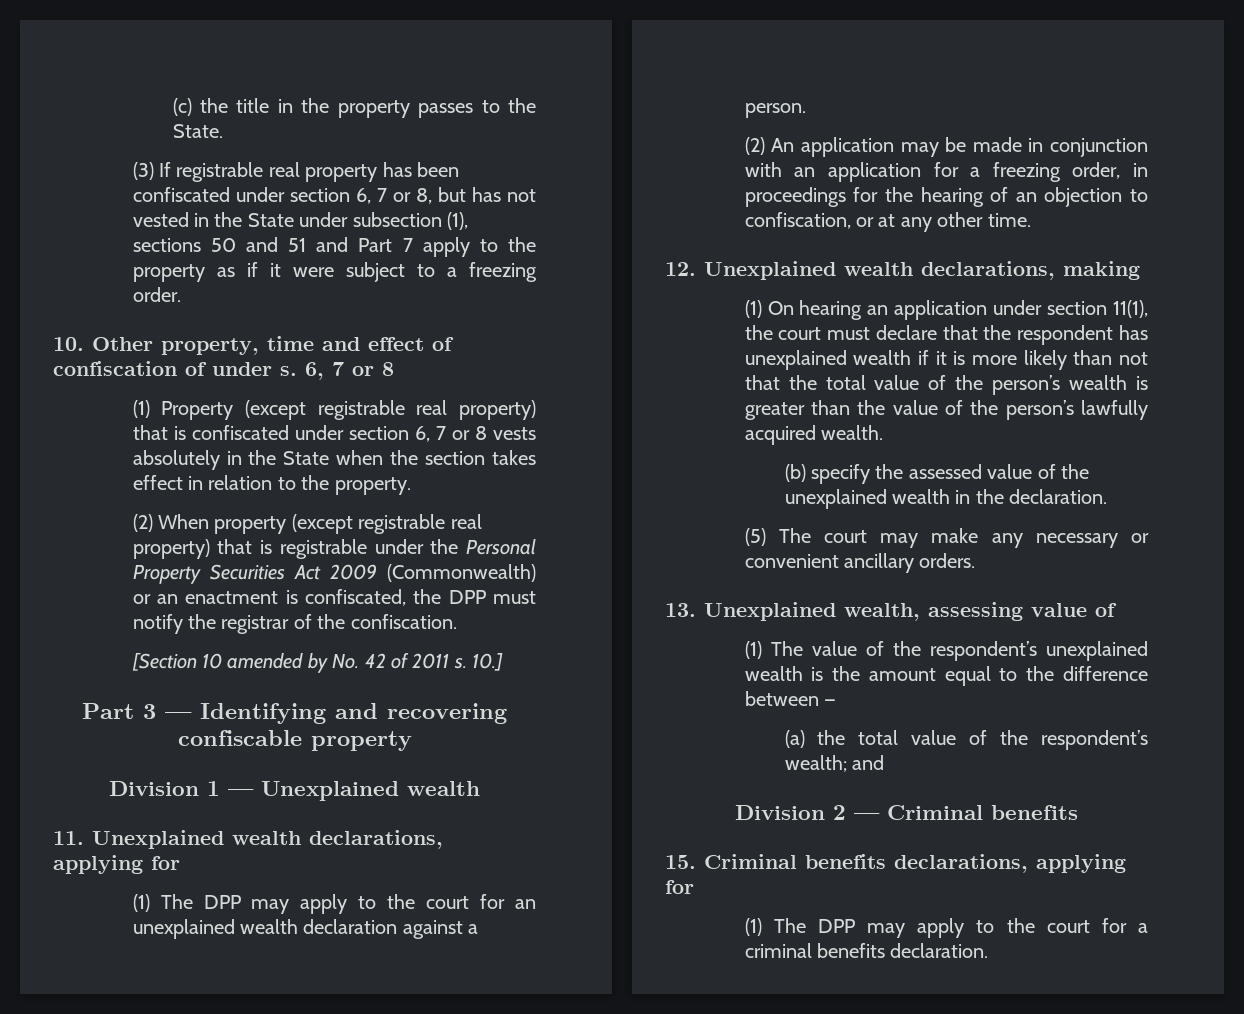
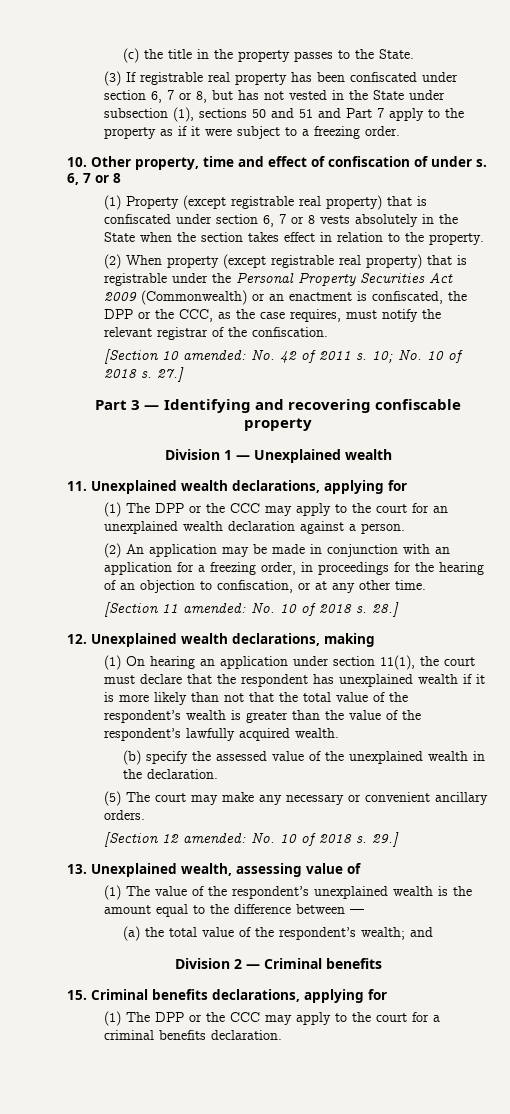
- (2) When property (except registrable real property) that is registrable under the Personal Property Securities Act 2009 (Commonwealth) or an enactment is confiscated, the DPP must notify the registrar of the confiscation.
+ (2) When property (except registrable real property) that is registrable under the Personal Property Securities Act 2009 (Commonwealth) or an enactment is confiscated, the DPP or the CCC, as the case requires, must notify the relevant registrar of the confiscation.
- [Section 10 amended by No. 42 of 2011 s.
+ [Section 10 amended: No. 42 of 2011 s.
- 10.]
+ 10; No. 10 of 2018 s. 27.]
- (1) The DPP may apply to the court for an unexplained wealth declaration against a person.
+ (1) The DPP or the CCC may apply to the court for an unexplained wealth declaration against a person.
+ [Section 11 amended: No. 10 of 2018 s. 28.]
- (1) On hearing an application under section 11(1), the court must declare that the respondent has unexplained wealth if it is more likely than not that the total value of the person’s wealth is greater than the value of the person’s lawfully acquired wealth.
+ (1) On hearing an application under section 11(1), the court must declare that the respondent has unexplained wealth if it is more likely than not that the total value of the respondent’s wealth is greater than the value of the respondent’s lawfully acquired wealth.
+ [Section 12 amended: No. 10 of 2018 s. 29.]
- (1) The DPP may apply to the court for a criminal benefits declaration.
+ (1) The DPP or the CCC may apply to the court for a criminal benefits declaration.

